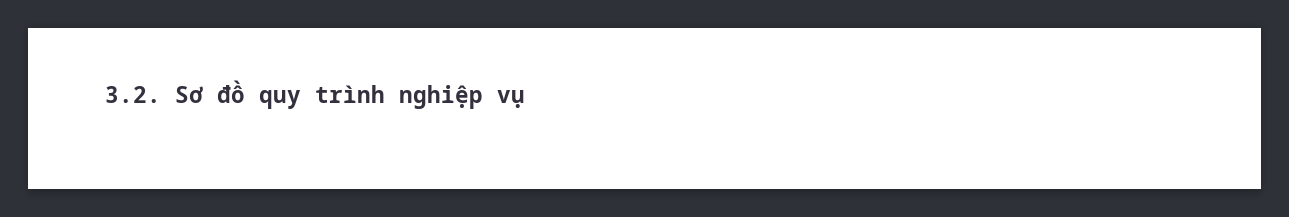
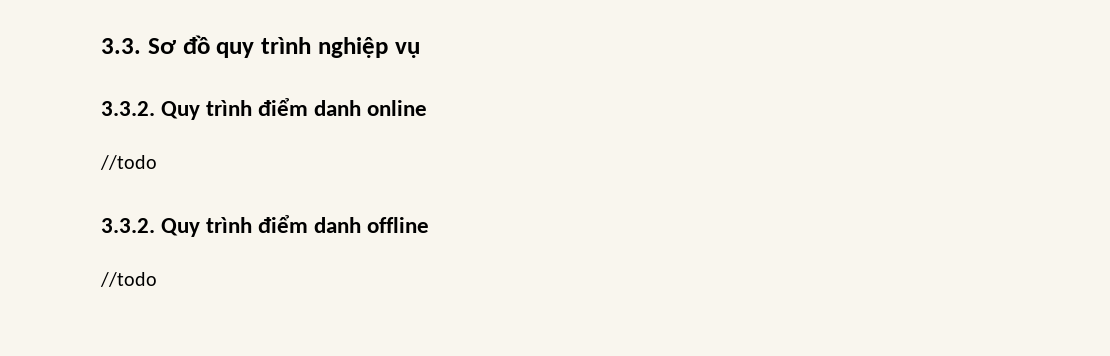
- 3.2. Sơ đồ quy trình nghiệp vụ
+ 3.3. Sơ đồ quy trình nghiệp vụ
+ 3.3.2. Quy trình điểm danh online
+ //todo
+ 3.3.2. Quy trình điểm danh offline
+ //todo

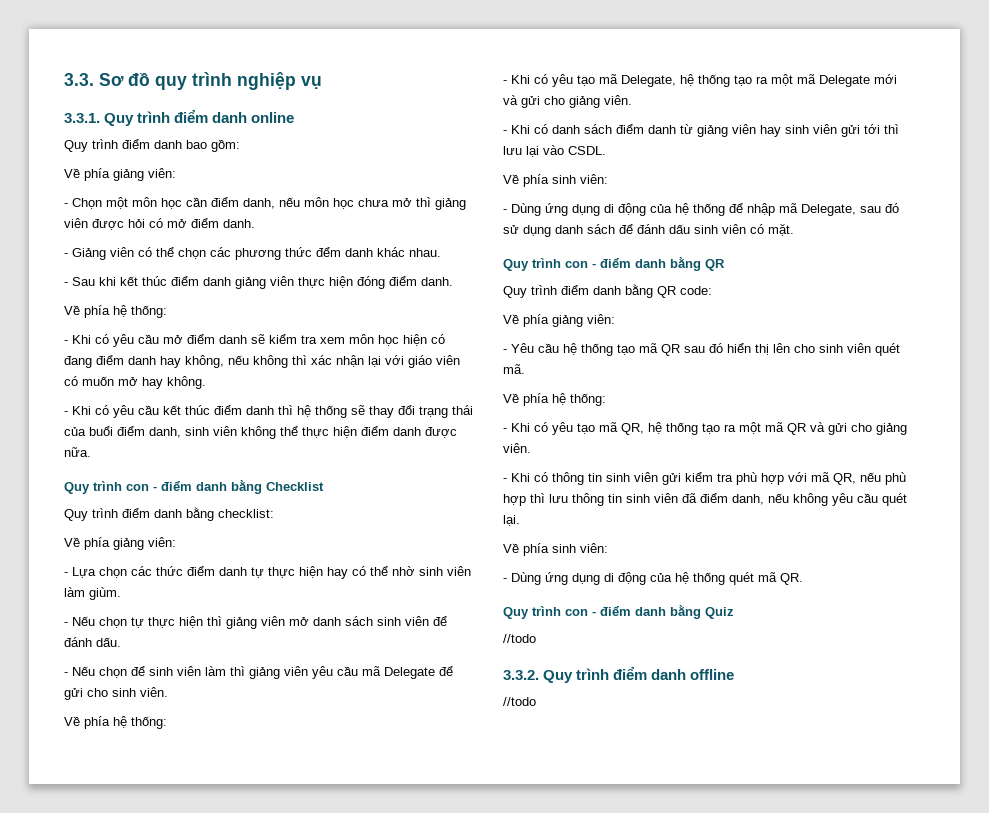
- 3.3.2. Quy trình điểm danh online
+ 3.3.1. Quy trình điểm danh online
+ Quy trình điểm danh bao gồm:
+ Về phía giảng viên:
+ - Chọn một môn học cần điểm danh, nếu môn học chưa mở thì giảng viên được hỏi có mở điểm danh.
+ - Giảng viên có thể chọn các phương thức đểm danh khác nhau.
+ - Sau khi kết thúc điểm danh giảng viên thực hiện đóng điểm danh.
+ Về phía hệ thống:
+ - Khi có yêu cầu mở điểm danh sẽ kiểm tra xem môn học hiện có đang điểm danh hay không, nếu không thì xác nhận lại với giáo viên có muốn mở hay không.
+ - Khi có yêu cầu kết thúc điểm danh thì hệ thống sẽ thay đổi trạng thái của buổi điểm danh, sinh viên không thể thực hiện điểm danh được nữa.
+ Quy trình con - điểm danh bằng Checklist
+ Quy trình điểm danh bằng checklist:
+ Về phía giảng viên:
+ - Lựa chọn các thức điểm danh tự thực hiện hay có thể nhờ sinh viên làm giùm.
+ - Nếu chọn tự thực hiện thì giảng viên mở danh sách sinh viên để đánh dấu.
+ - Nếu chọn để sinh viên làm thì giảng viên yêu cầu mã Delegate để gửi cho sinh viên.
+ Về phía hệ thống:
+ - Khi có yêu tạo mã Delegate, hệ thống tạo ra một mã Delegate mới và gửi cho giảng viên.
+ - Khi có danh sách điểm danh từ giảng viên hay sinh viên gửi tới thì lưu lại vào CSDL.
+ Về phía sinh viên:
+ - Dùng ứng dụng di động của hệ thống để nhập mã Delegate, sau đó sử dụng danh sách để đánh dấu sinh viên có mặt.
+ Quy trình con - điểm danh bằng QR
+ Quy trình điểm danh bằng QR code:
+ Về phía giảng viên:
+ - Yêu cầu hệ thống tạo mã QR sau đó hiển thị lên cho sinh viên quét mã.
+ Về phía hệ thống:
+ - Khi có yêu tạo mã QR, hệ thống tạo ra một mã QR và gửi cho giảng viên.
+ - Khi có thông tin sinh viên gửi kiểm tra phù hợp với mã QR, nếu phù hợp thì lưu thông tin sinh viên đã điểm danh, nếu không yêu cầu quét lại.
+ Về phía sinh viên:
+ - Dùng ứng dụng di động của hệ thống quét mã QR.
+ Quy trình con - điểm danh bằng Quiz

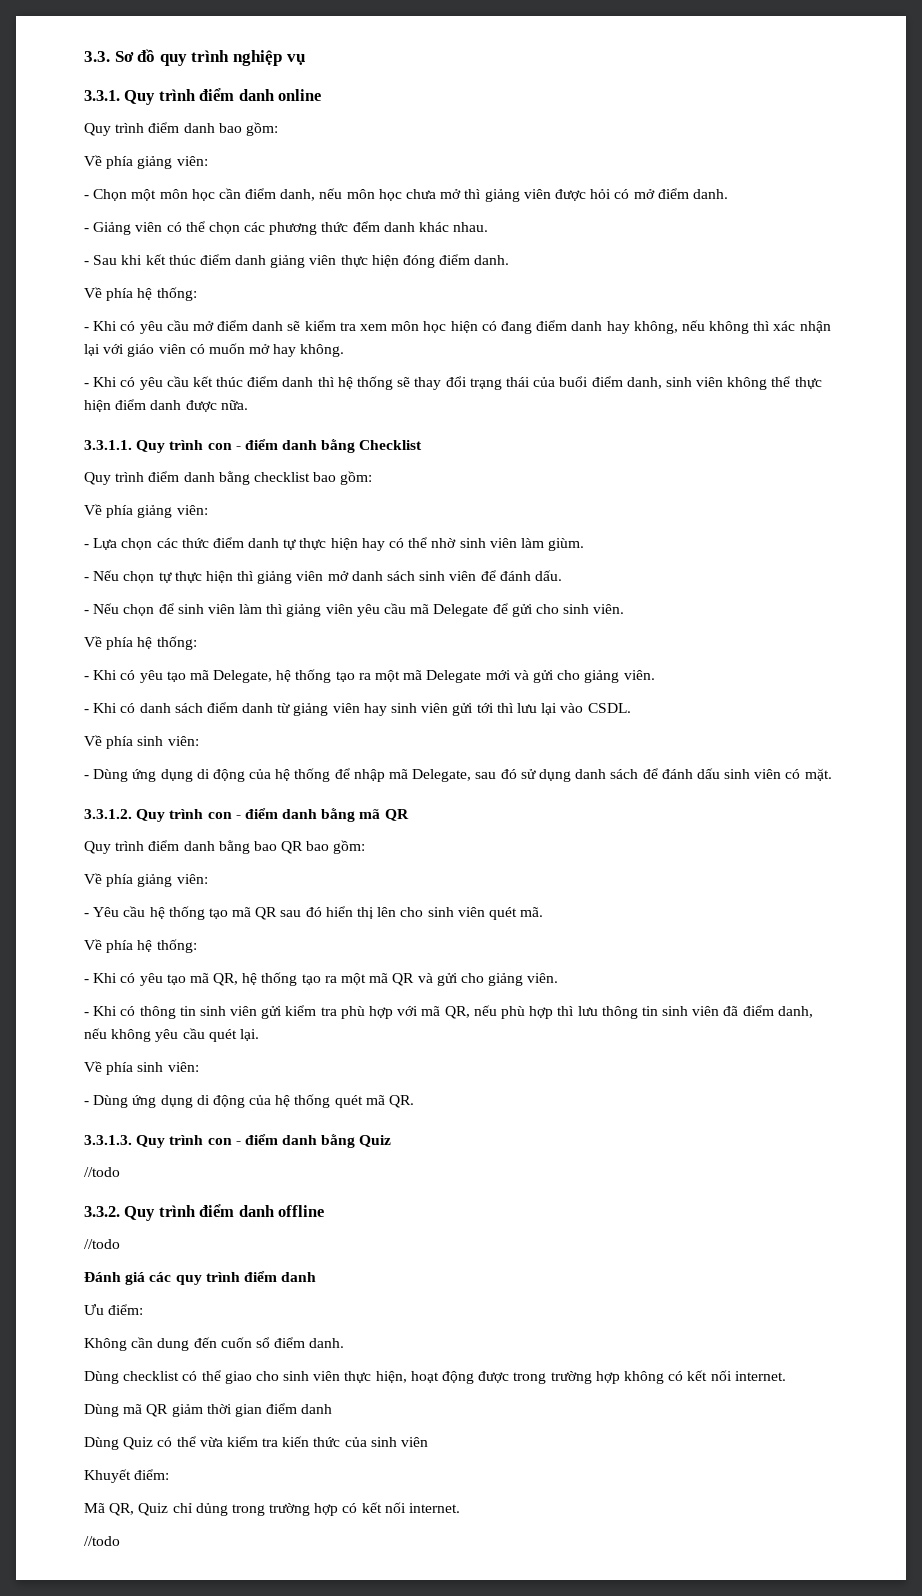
- Quy trình con - điểm danh bằng Checklist
+ 3.3.1.1. Quy trình con - điểm danh bằng Checklist
- Quy trình điểm danh bằng checklist:
+ Quy trình điểm danh bằng checklist bao gồm:
- Quy trình con - điểm danh bằng QR
+ 3.3.1.2. Quy trình con - điểm danh bằng mã QR
- Quy trình điểm danh bằng QR code:
+ Quy trình điểm danh bằng bao QR bao gồm:
- Quy trình con - điểm danh bằng Quiz
+ 3.3.1.3. Quy trình con - điểm danh bằng Quiz
+ Đánh giá các quy trình điểm danh
+ Ưu điểm:
+ Không cần dung đến cuốn sổ điểm danh.
+ Dùng checklist có thể giao cho sinh viên thực hiện, hoạt động được trong trường hợp không có kết nối internet.
+ Dùng mã QR giảm thời gian điểm danh
+ Dùng Quiz có thể vừa kiểm tra kiến thức của sinh viên
+ Khuyết điểm:
+ Mã QR, Quiz chỉ dủng trong trường hợp có kết nối internet.
+ //todo

